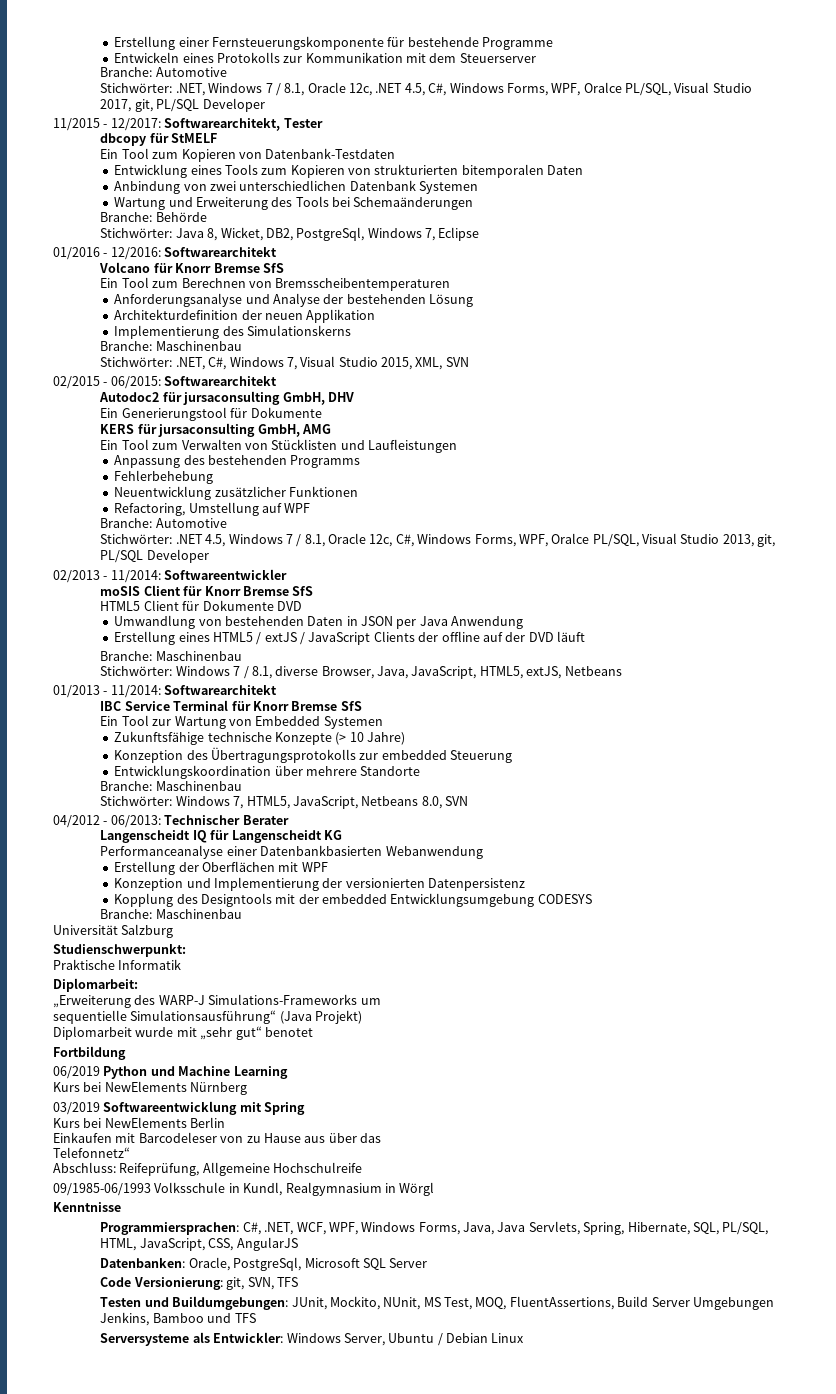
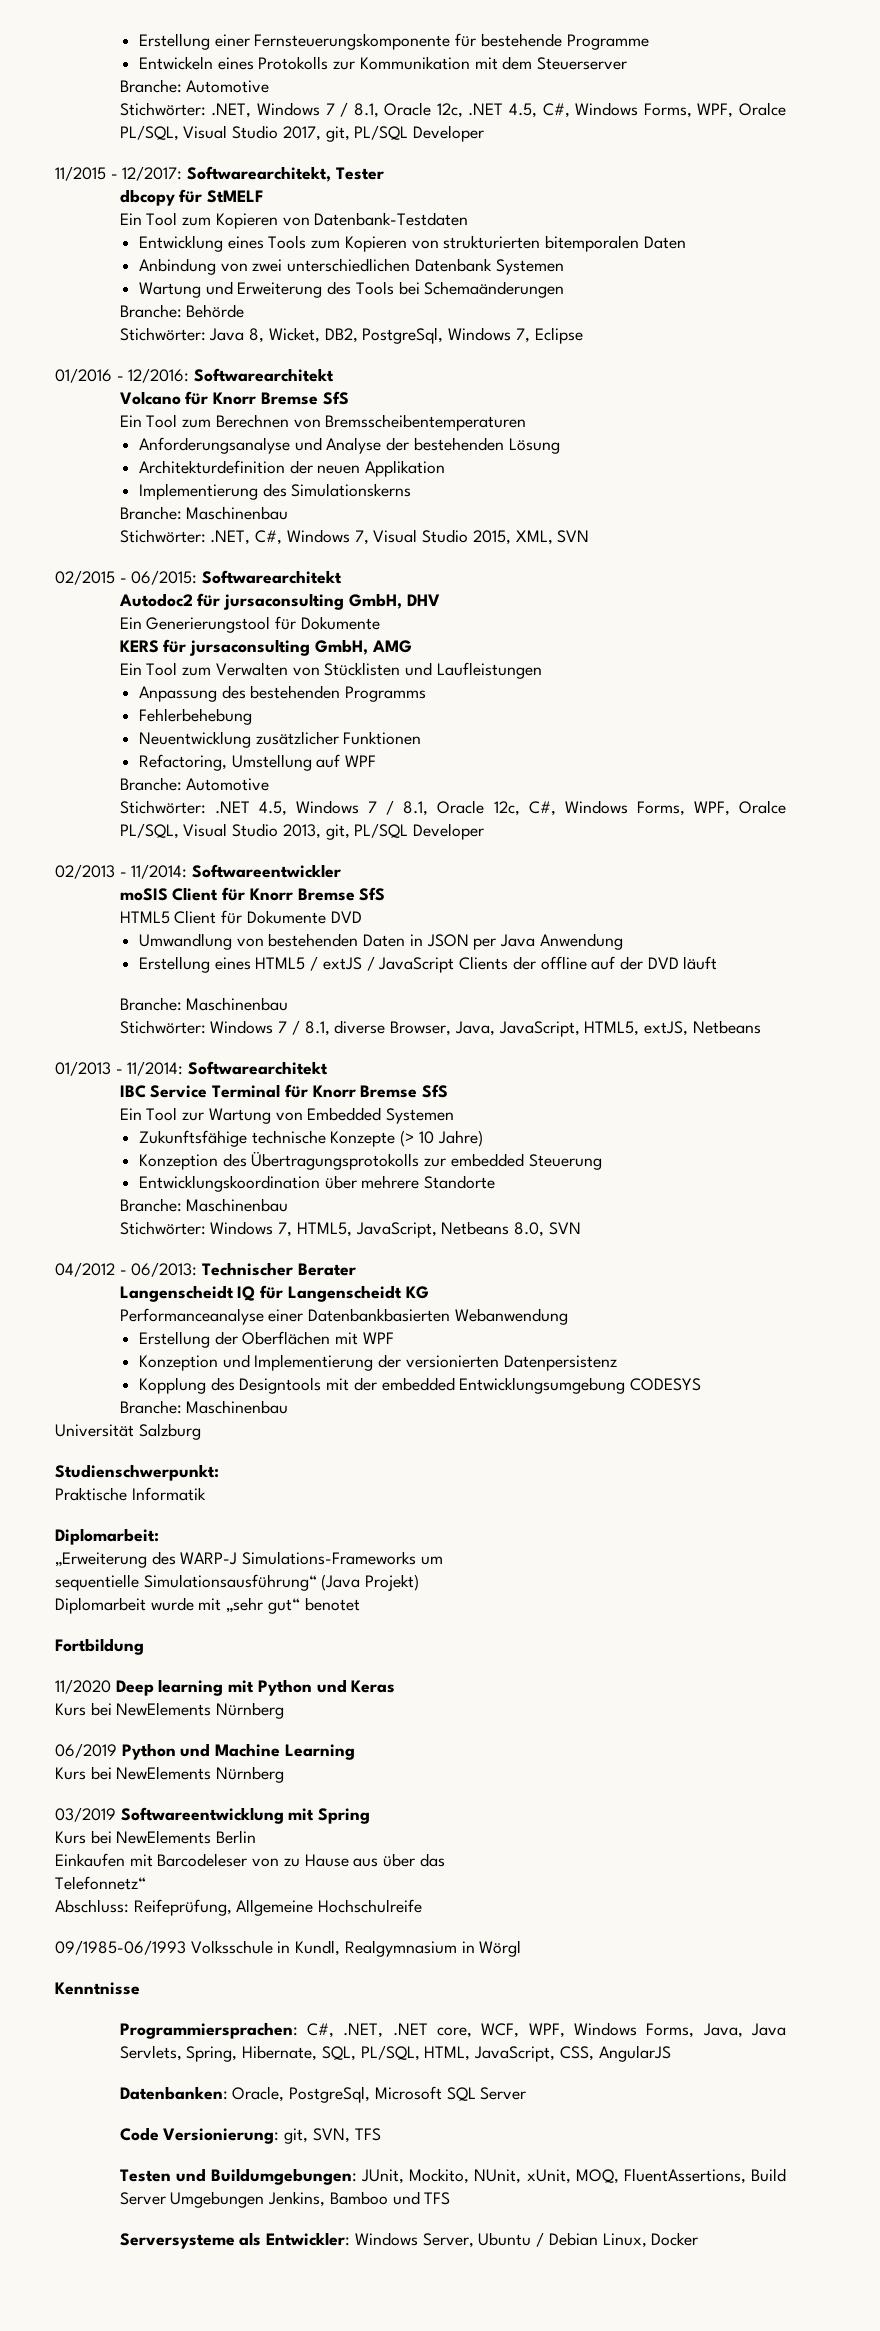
+ 11/2020 Deep learning mit Python und Keras
+ Kurs bei NewElements Nürnberg
- Programmiersprachen: C#, .NET, WCF, WPF, Windows Forms, Java, Java Servlets, Spring, Hibernate, SQL, PL/SQL, HTML, JavaScript, CSS, AngularJS
+ Programmiersprachen: C#, .NET, .NET core, WCF, WPF, Windows Forms, Java, Java Servlets, Spring, Hibernate, SQL, PL/SQL, HTML, JavaScript, CSS, AngularJS
- Testen und Buildumgebungen: JUnit, Mockito, NUnit, MS Test, MOQ, FluentAssertions, Build Server Umgebungen Jenkins, Bamboo und TFS
+ Testen und Buildumgebungen: JUnit, Mockito, NUnit, xUnit, MOQ, FluentAssertions, Build Server Umgebungen Jenkins, Bamboo und TFS
- Serversysteme als Entwickler: Windows Server, Ubuntu / Debian Linux
+ Serversysteme als Entwickler: Windows Server, Ubuntu / Debian Linux, Docker

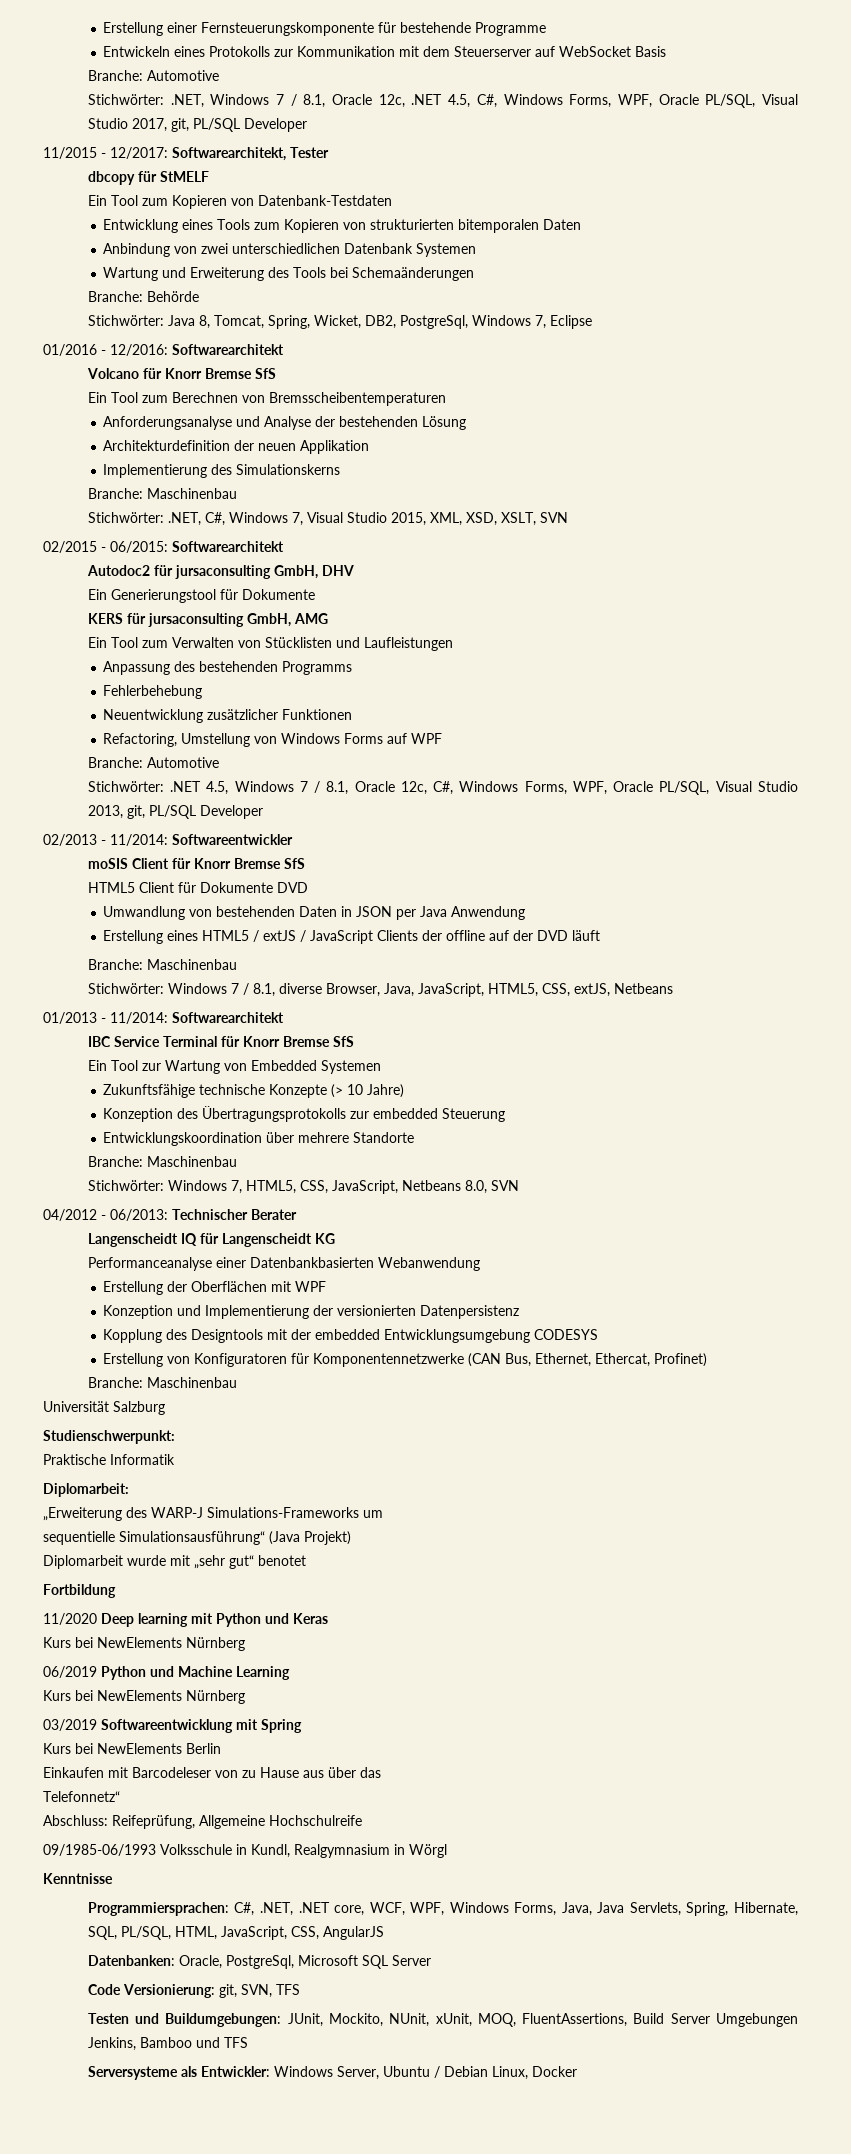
- Entwickeln eines Protokolls zur Kommunikation mit dem Steuerserver
+ Entwickeln eines Protokolls zur Kommunikation mit dem Steuerserver auf WebSocket Basis
- Stichwörter: .NET, Windows 7 / 8.1, Oracle 12c, .NET 4.5, C#, Windows Forms, WPF, Oralce PL/SQL, Visual Studio 2017, git, PL/SQL Developer
+ Stichwörter: .NET, Windows 7 / 8.1, Oracle 12c, .NET 4.5, C#, Windows Forms, WPF, Oracle PL/SQL, Visual Studio 2017, git, PL/SQL Developer
- Stichwörter: Java 8, Wicket, DB2, PostgreSql, Windows 7, Eclipse
+ Stichwörter: Java 8, Tomcat, Spring, Wicket, DB2, PostgreSql, Windows 7, Eclipse
- Stichwörter: .NET, C#, Windows 7, Visual Studio 2015, XML, SVN
+ Stichwörter: .NET, C#, Windows 7, Visual Studio 2015, XML, XSD, XSLT, SVN
- Refactoring, Umstellung auf WPF
+ Refactoring, Umstellung von Windows Forms auf WPF
- Stichwörter: .NET 4.5, Windows 7 / 8.1, Oracle 12c, C#, Windows Forms, WPF, Oralce PL/SQL, Visual Studio 2013, git, PL/SQL Developer
+ Stichwörter: .NET 4.5, Windows 7 / 8.1, Oracle 12c, C#, Windows Forms, WPF, Oracle PL/SQL, Visual Studio 2013, git, PL/SQL Developer
- Stichwörter: Windows 7 / 8.1, diverse Browser, Java, JavaScript, HTML5, extJS, Netbeans
+ Stichwörter: Windows 7 / 8.1, diverse Browser, Java, JavaScript, HTML5, CSS, extJS, Netbeans
- Stichwörter: Windows 7, HTML5, JavaScript, Netbeans 8.0, SVN
+ Stichwörter: Windows 7, HTML5, CSS, JavaScript, Netbeans 8.0, SVN
+ Erstellung von Konfiguratoren für Komponentennetzwerke (CAN Bus, Ethernet, Ethercat, Profinet)

